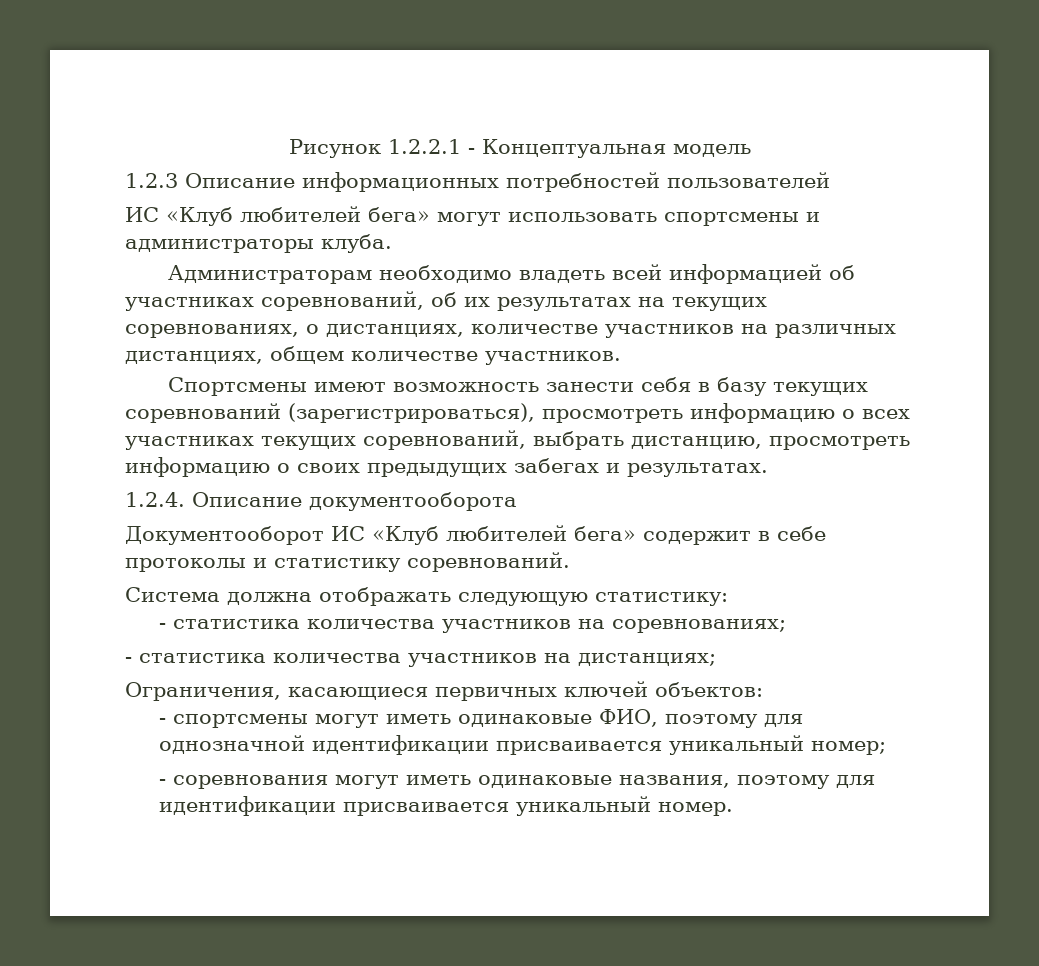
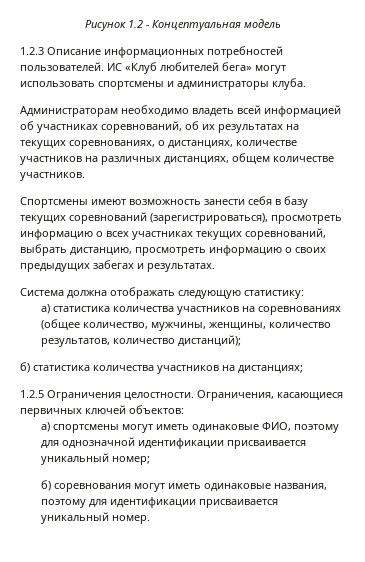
- Рисунок 1.2.2.1 - Концептуальная модель
+ Рисунок 1.2 - Концептуальная модель
- 1.2.3 Описание информационных потребностей пользователей
- ИС «Клуб любителей бега» могут использовать спортсмены и администраторы клуба.
+ 1.2.3 Описание информационных потребностей пользователей. ИС «Клуб любителей бега» могут использовать спортсмены и администраторы клуба.
- 1.2.4. Описание документооборота
- Документооборот ИС «Клуб любителей бега» содержит в себе протоколы и статистику соревнований.
- - статистика количества участников на соревнованиях;
- - статистика количества участников на дистанциях;
+ а) статистика количества участников на соревнованиях (общее количество, мужчины, женщины, количество результатов, количество дистанций);
+ б) статистика количества участников на дистанциях;
+ 1.2.5 Ограничения целостности.
- - спортсмены могут иметь одинаковые ФИО, поэтому для однозначной идентификации присваивается уникальный номер;
+ а) спортсмены могут иметь одинаковые ФИО, поэтому для однозначной идентификации присваивается уникальный номер;
- - соревнования могут иметь одинаковые названия, поэтому для идентификации присваивается уникальный номер.
+ б) соревнования могут иметь одинаковые названия, поэтому для идентификации присваивается уникальный номер.

